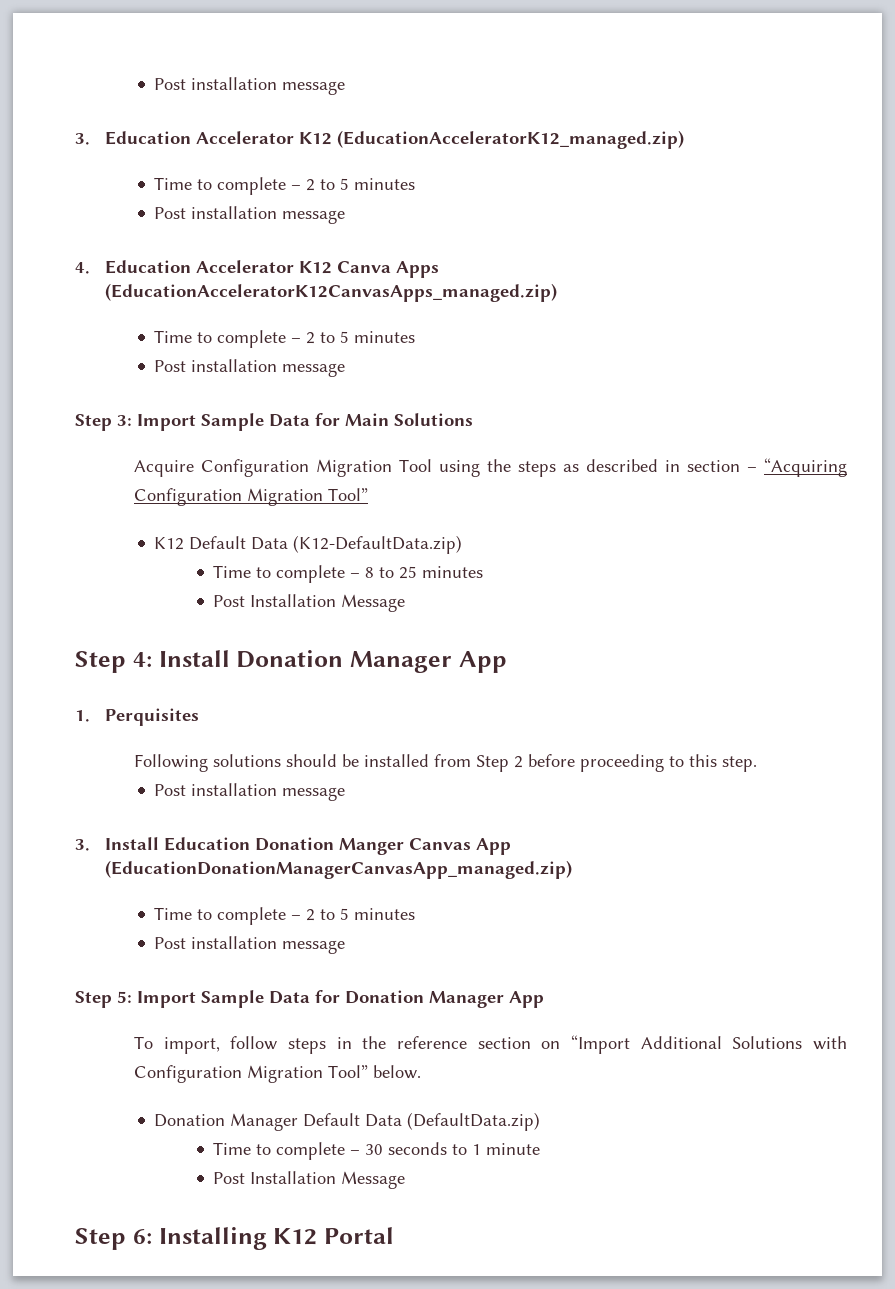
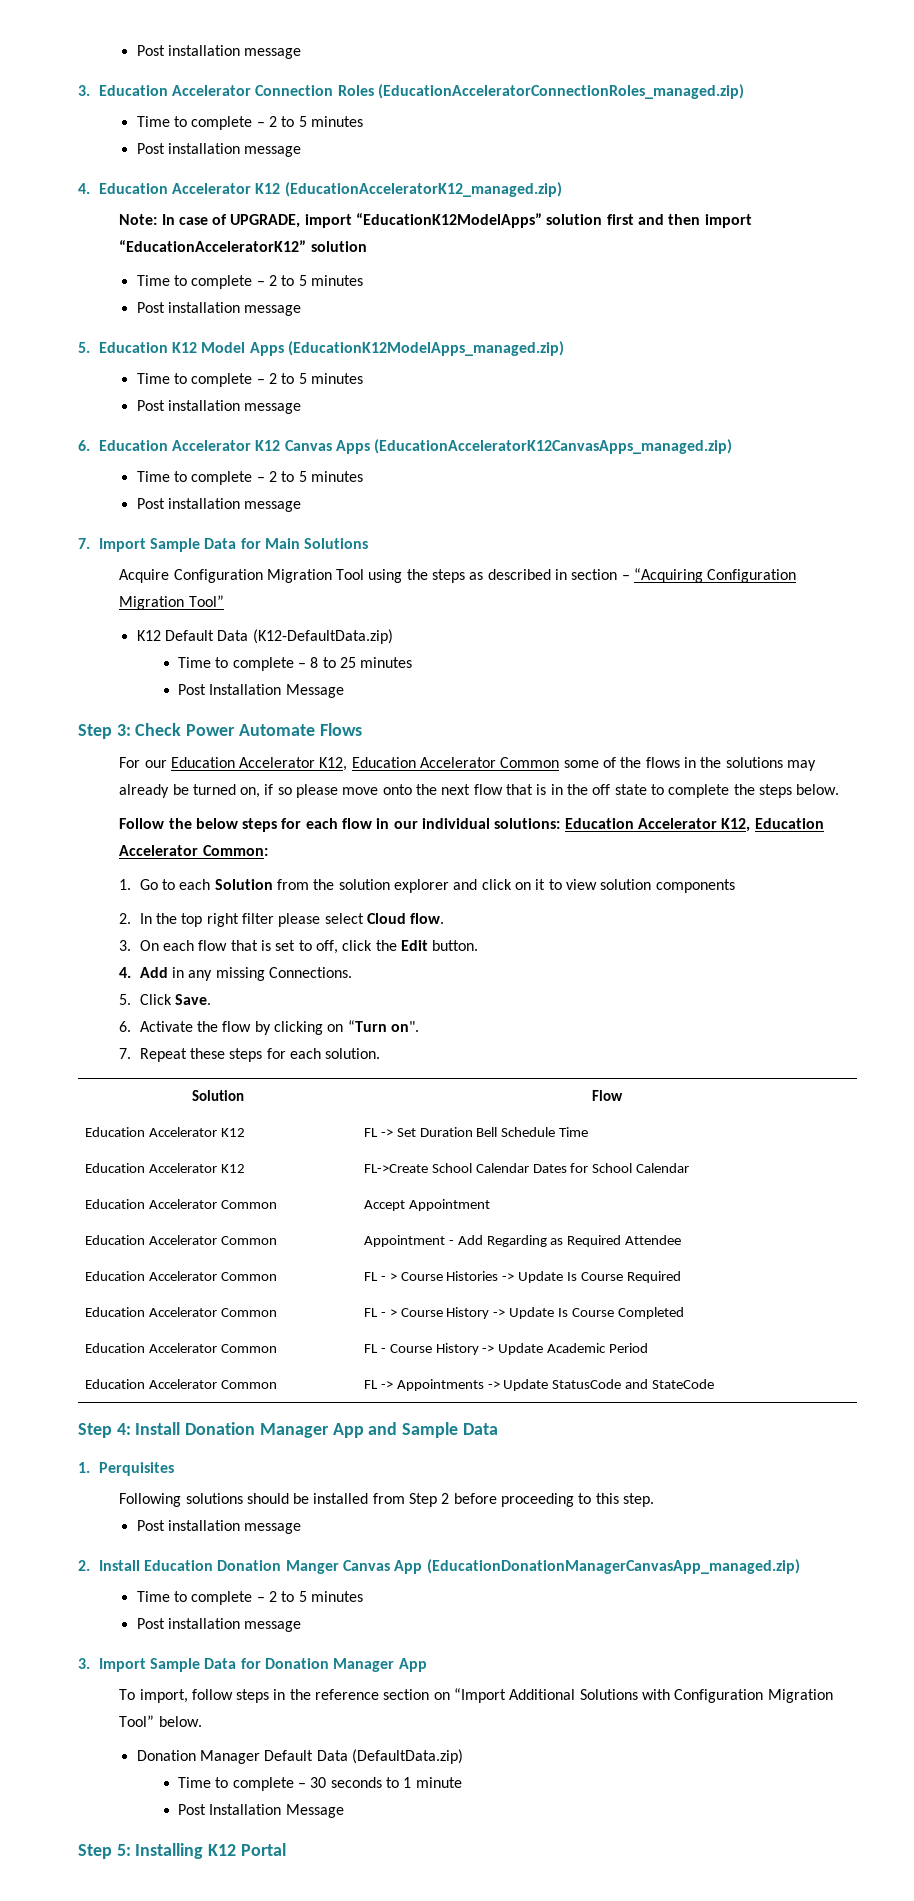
- 3. Education Accelerator K12 (EducationAcceleratorK12_managed.zip)
+ 3. Education Accelerator Connection Roles (EducationAcceleratorConnectionRoles_managed.zip)
- 4. Education Accelerator K12 Canva Apps (EducationAcceleratorK12CanvasApps_managed.zip)
+ 4. Education Accelerator K12 (EducationAcceleratorK12_managed.zip)
+ Note: In case of UPGRADE, import “EducationK12ModelApps” solution first and then import “EducationAcceleratorK12” solution
+ Time to complete – 2 to 5 minutes
+ Post installation message
+ 5. Education K12 Model Apps (EducationK12ModelApps_managed.zip)
+ Time to complete – 2 to 5 minutes
+ Post installation message
+ 6. Education Accelerator K12 Canvas Apps (EducationAcceleratorK12CanvasApps_managed.zip)
- Step 3: Import Sample Data for Main Solutions
+ 7. Import Sample Data for Main Solutions
+ Step 3: Check Power Automate Flows
+ For our Education Accelerator K12, Education Accelerator Common some of the flows in the solutions may already be turned on, if so please move onto the next flow that is in the off state to complete the steps below.
+ Follow the below steps for each flow in our individual solutions: Education Accelerator K12, Education Accelerator Common:
+ 1. Go to each Solution from the solution explorer and click on it to view solution components
+ 2. In the top right filter please select Cloud flow.
+ 3. On each flow that is set to off, click the Edit button.
+ 4. Add in any missing Connections.
+ 5. Click Save.
+ 6. Activate the flow by clicking on “Turn on".
+ 7. Repeat these steps for each solution.
+ Solution | Flow
+ Education Accelerator K12 | FL -> Set Duration Bell Schedule Time
+ Education Accelerator K12 | FL->Create School Calendar Dates for School Calendar
+ Education Accelerator Common | Accept Appointment
+ Education Accelerator Common | Appointment - Add Regarding as Required Attendee
+ Education Accelerator Common | FL - > Course Histories -> Update Is Course Required
+ Education Accelerator Common | FL - > Course History -> Update Is Course Completed
+ Education Accelerator Common | FL - Course History -> Update Academic Period
+ Education Accelerator Common | FL -> Appointments -> Update StatusCode and StateCode
- Step 4: Install Donation Manager App
+ Step 4: Install Donation Manager App and Sample Data
- 3. Install Education Donation Manger Canvas App (EducationDonationManagerCanvasApp_managed.zip)
+ 2. Install Education Donation Manger Canvas App (EducationDonationManagerCanvasApp_managed.zip)
- Step 5: Import Sample Data for Donation Manager App
+ 3. Import Sample Data for Donation Manager App
- Step 6: Installing K12 Portal
+ Step 5: Installing K12 Portal

